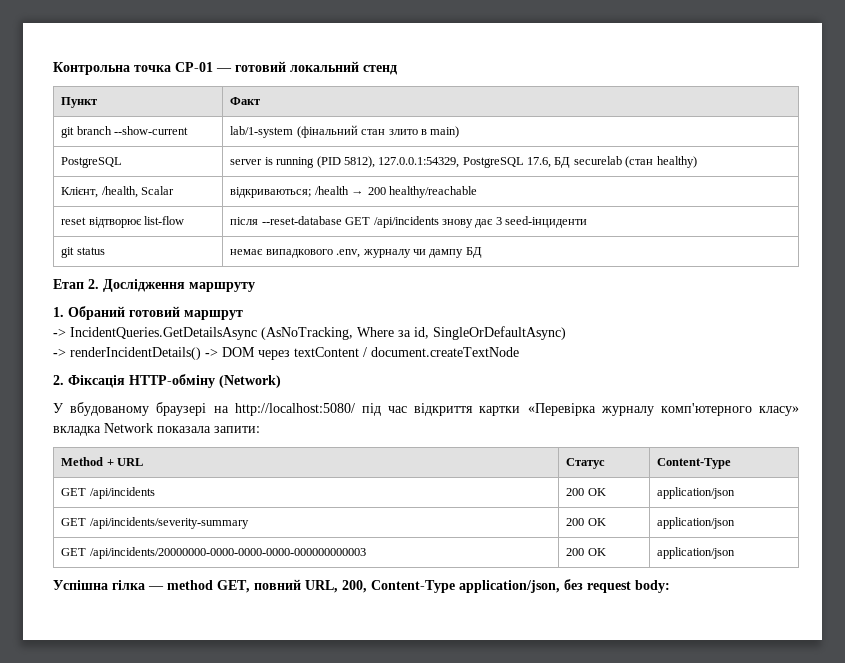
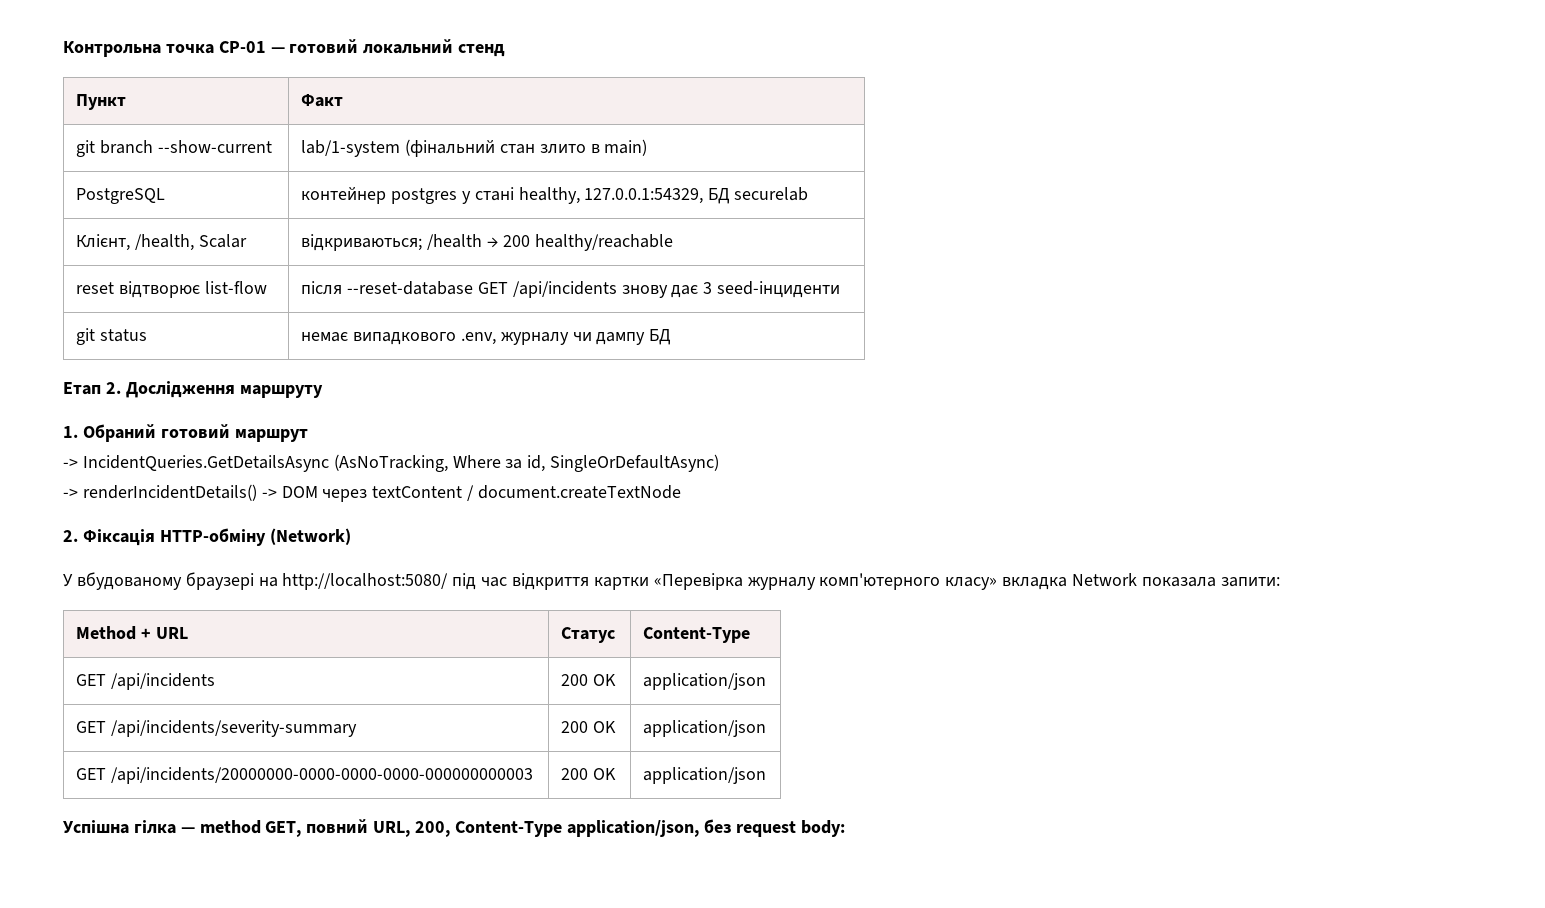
- PostgreSQL | server is running (PID 5812), 127.0.0.1:54329, PostgreSQL 17.6, БД securelab (стан healthy)
+ PostgreSQL | контейнер postgres у стані healthy, 127.0.0.1:54329, БД securelab

